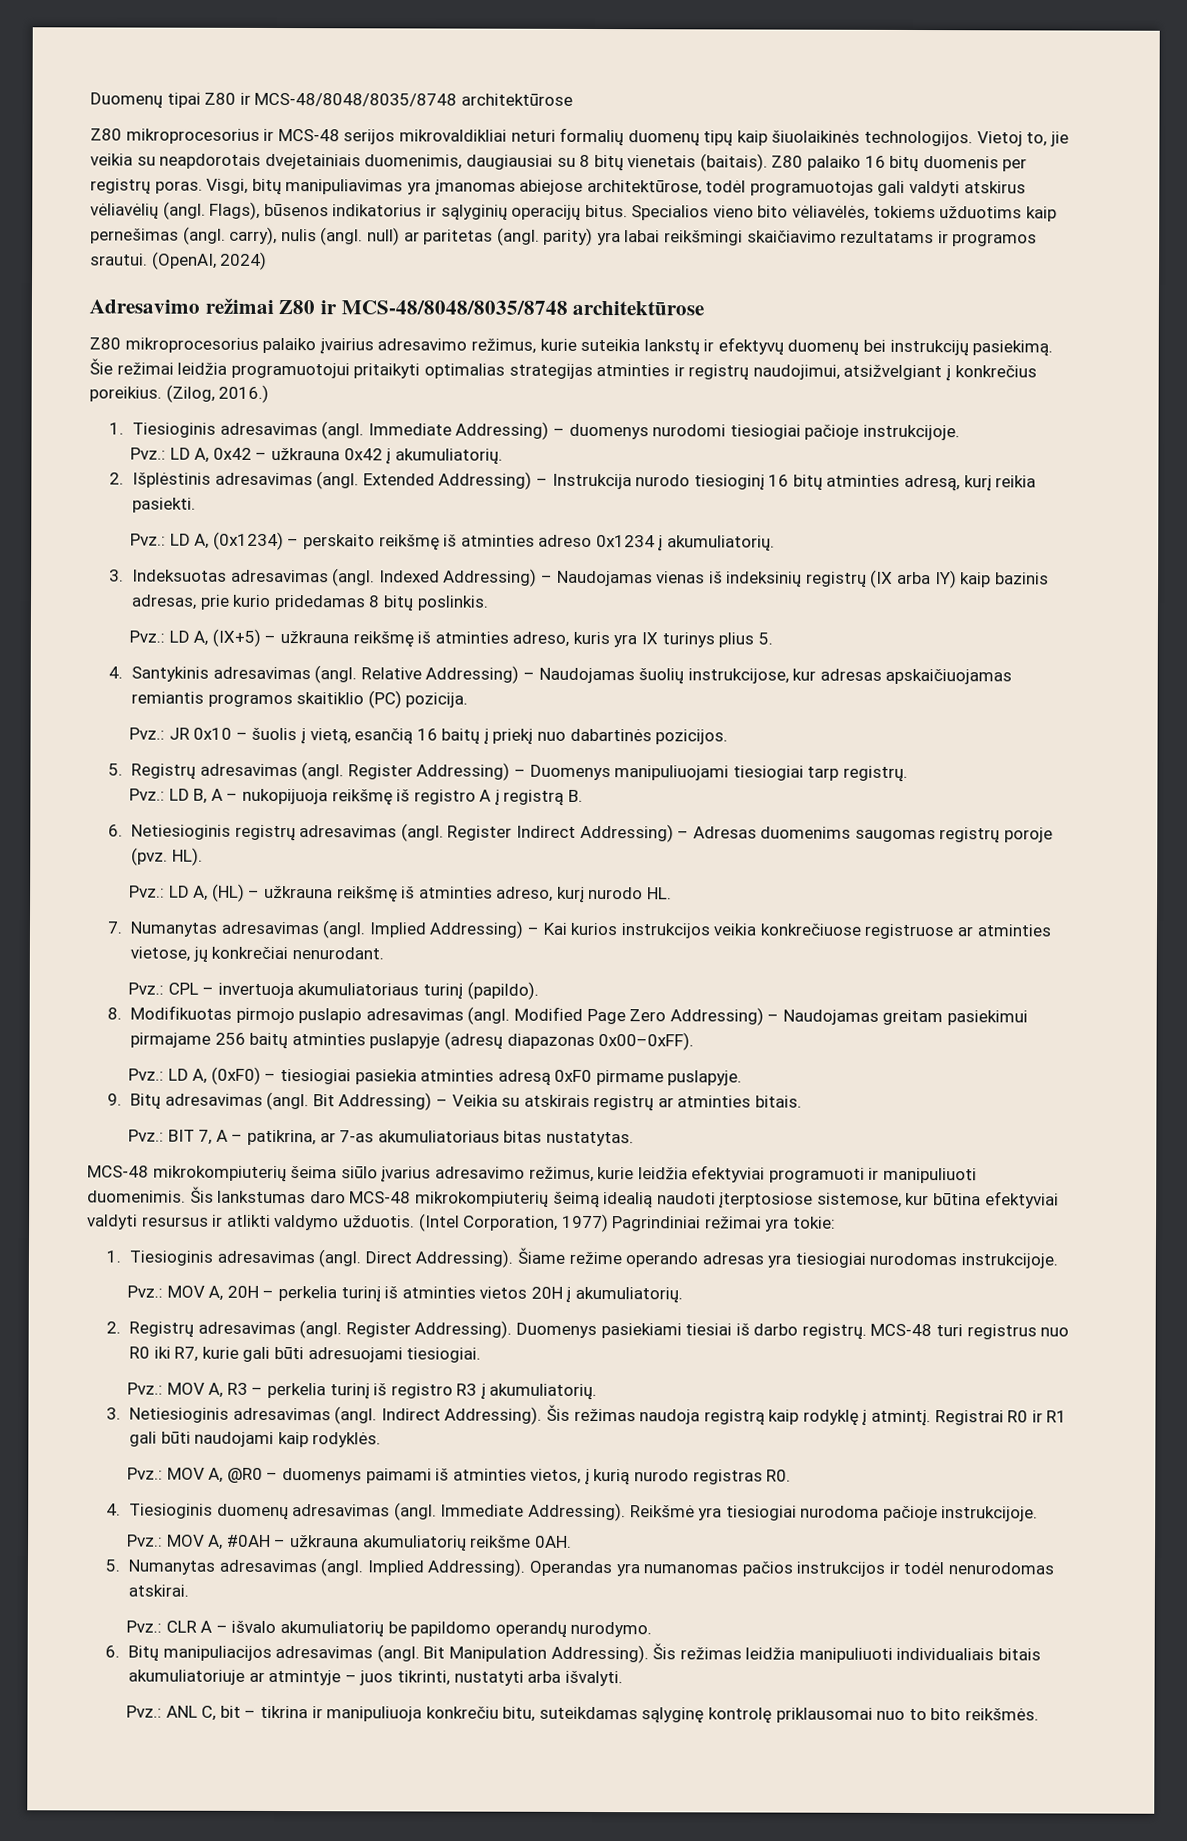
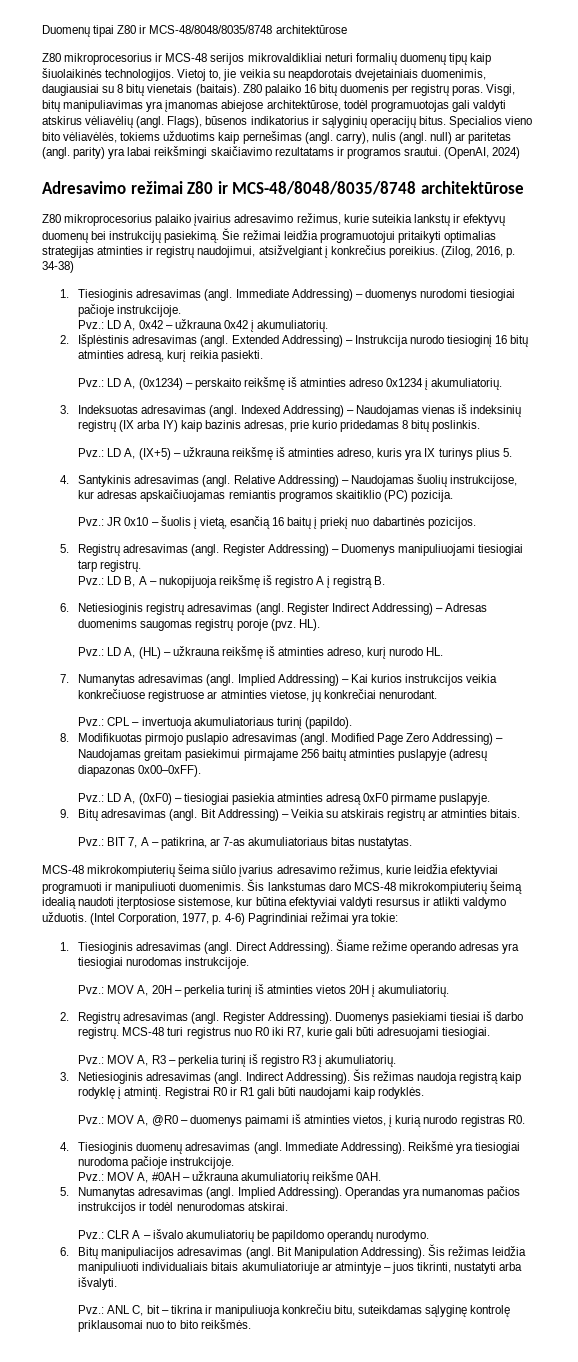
- (Zilog, 2016.)
+ (Zilog, 2016, p. 34-38)
- (Intel Corporation, 1977) Pagrindiniai režimai yra tokie:
+ (Intel Corporation, 1977, p. 4-6) Pagrindiniai režimai yra tokie:

